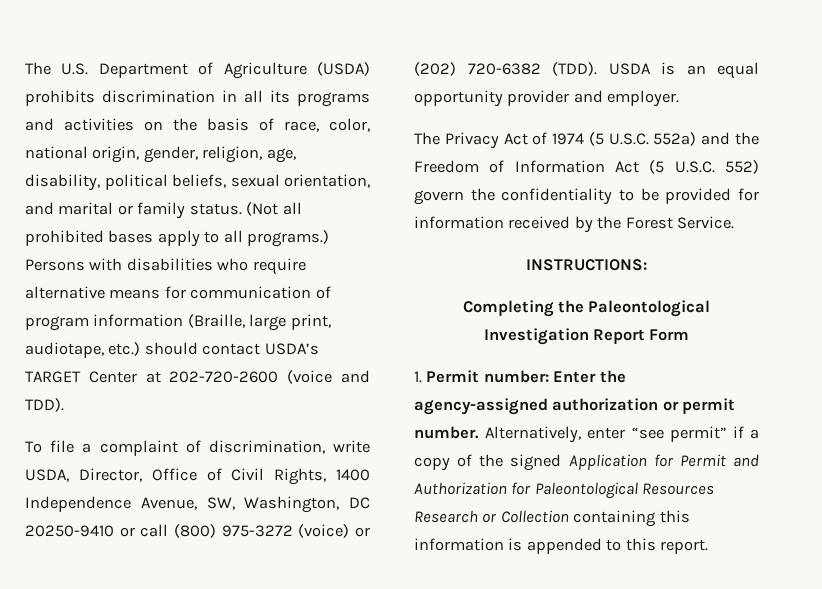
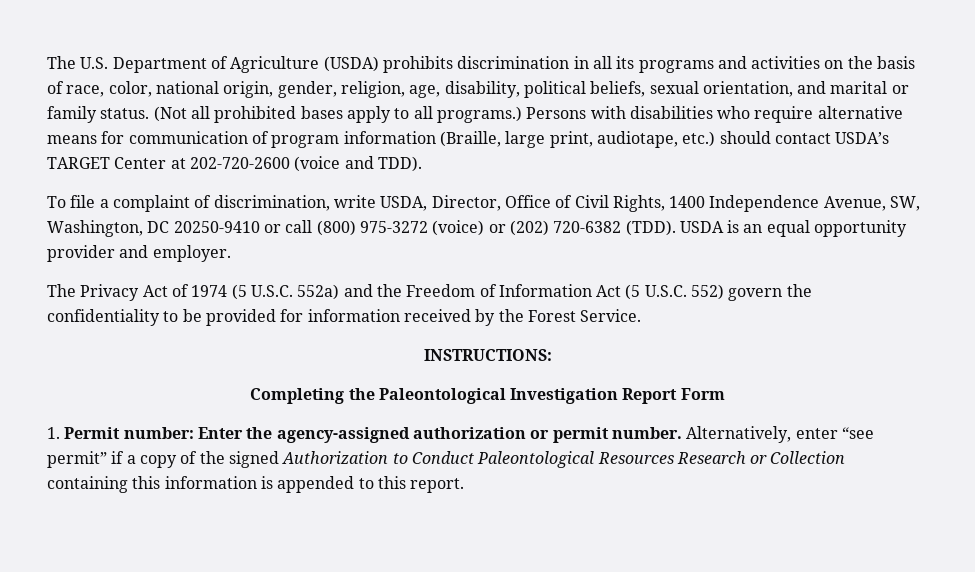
- Alternatively, enter “see permit” if a copy of the signed Application for Permit and Authorization for Paleontological Resources Research or Collection containing this information is appended to this report.
+ Alternatively, enter “see permit” if a copy of the signed Authorization to Conduct Paleontological Resources Research or Collection containing this information is appended to this report.

